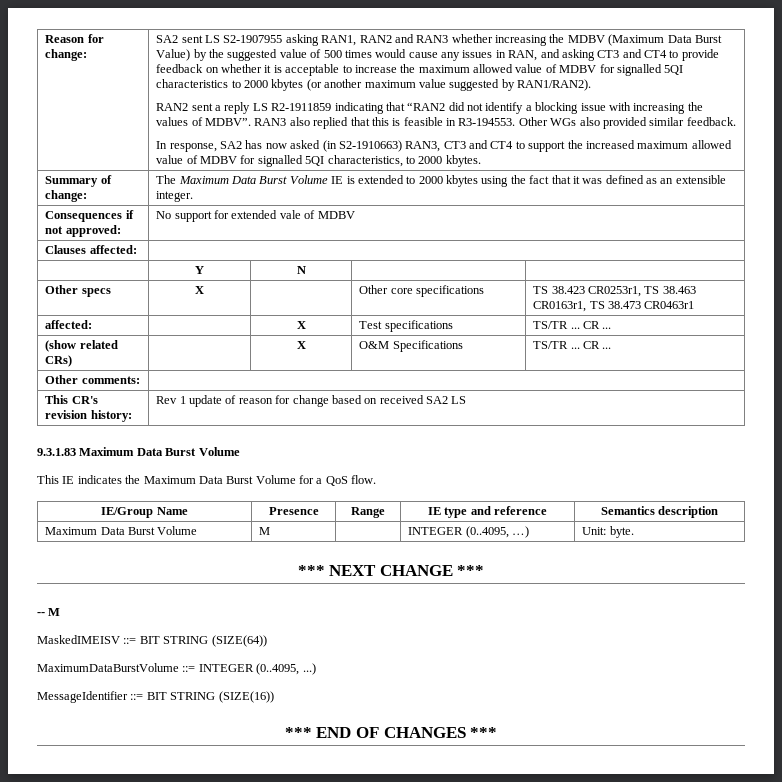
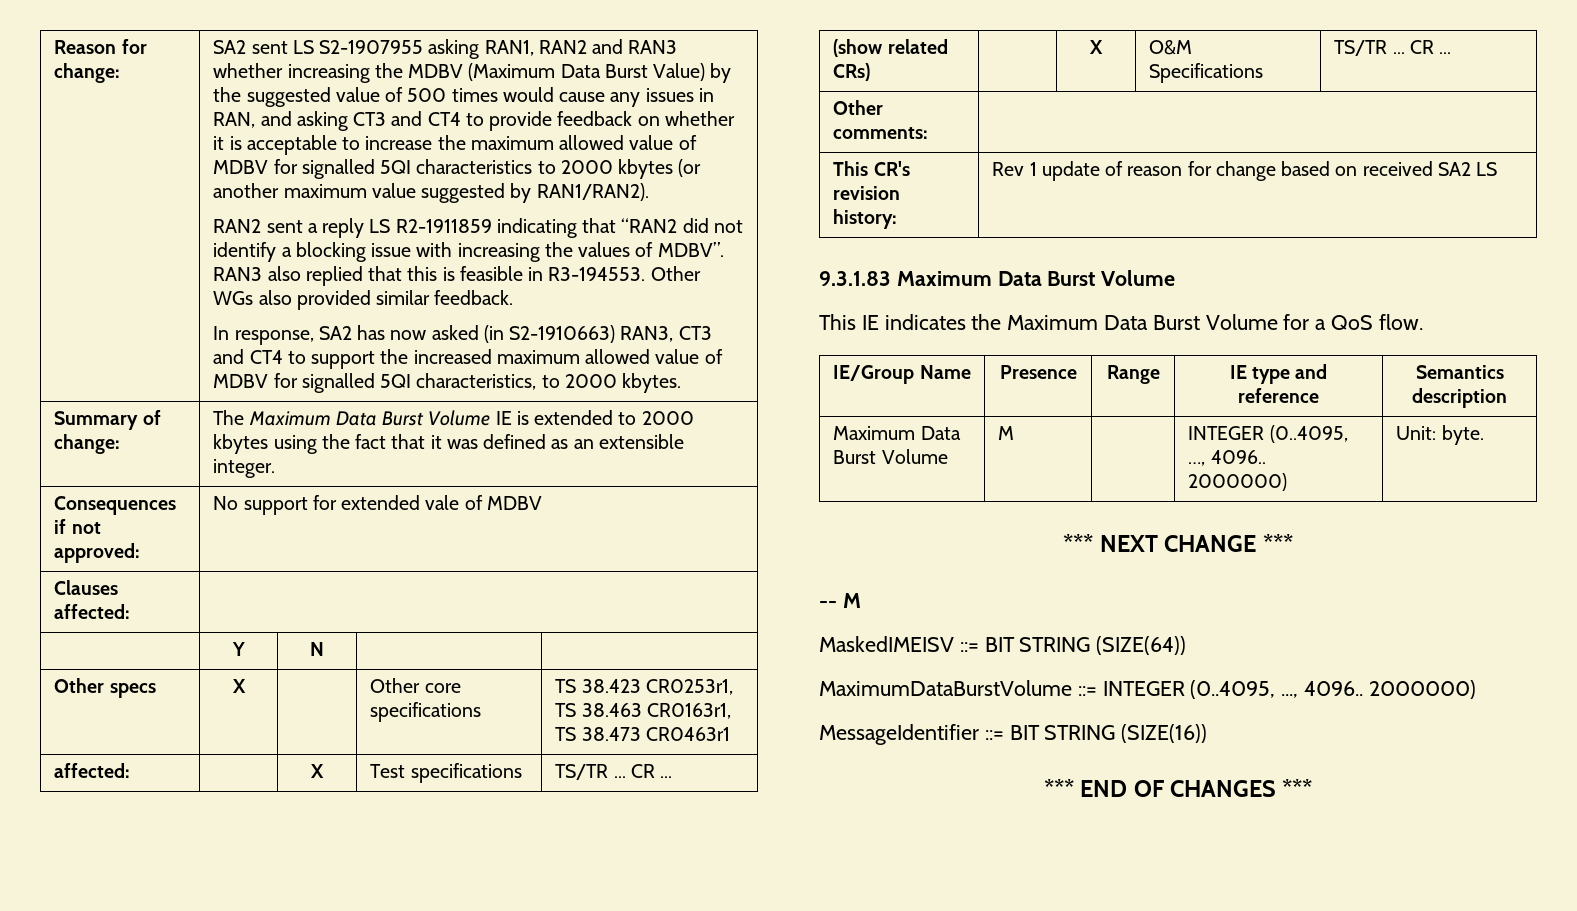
- Maximum Data Burst Volume | M | | INTEGER (0..4095, …) | Unit: byte.
+ Maximum Data Burst Volume | M | | INTEGER (0..4095, …, 4096.. 2000000) | Unit: byte.
- MaximumDataBurstVolume ::= INTEGER (0..4095, ...)
+ MaximumDataBurstVolume ::= INTEGER (0..4095, ..., 4096.. 2000000)

